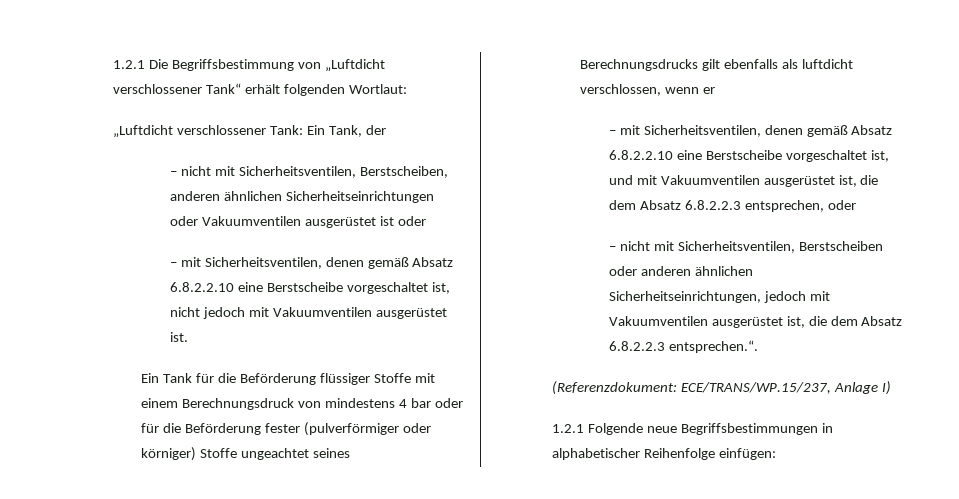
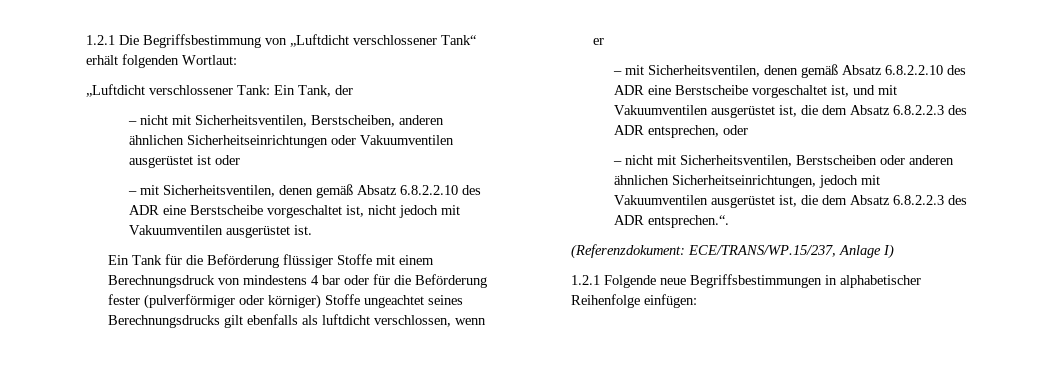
- – mit Sicherheitsventilen, denen gemäß Absatz 6.8.2.2.10 eine Berstscheibe vorgeschaltet ist, nicht jedoch mit Vakuumventilen ausgerüstet ist.
+ – mit Sicherheitsventilen, denen gemäß Absatz 6.8.2.2.10 des ADR eine Berstscheibe vorgeschaltet ist, nicht jedoch mit Vakuumventilen ausgerüstet ist.
- – mit Sicherheitsventilen, denen gemäß Absatz 6.8.2.2.10 eine Berstscheibe vorgeschaltet ist, und mit Vakuumventilen ausgerüstet ist, die dem Absatz 6.8.2.2.3 entsprechen, oder
+ – mit Sicherheitsventilen, denen gemäß Absatz 6.8.2.2.10 des ADR eine Berstscheibe vorgeschaltet ist, und mit Vakuumventilen ausgerüstet ist, die dem Absatz 6.8.2.2.3 des ADR entsprechen, oder
- – nicht mit Sicherheitsventilen, Berstscheiben oder anderen ähnlichen Sicherheitseinrichtungen, jedoch mit Vakuumventilen ausgerüstet ist, die dem Absatz 6.8.2.2.3 entsprechen.“.
+ – nicht mit Sicherheitsventilen, Berstscheiben oder anderen ähnlichen Sicherheitseinrichtungen, jedoch mit Vakuumventilen ausgerüstet ist, die dem Absatz 6.8.2.2.3 des ADR entsprechen.“.

